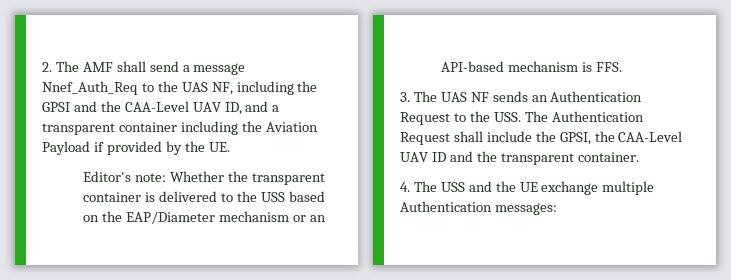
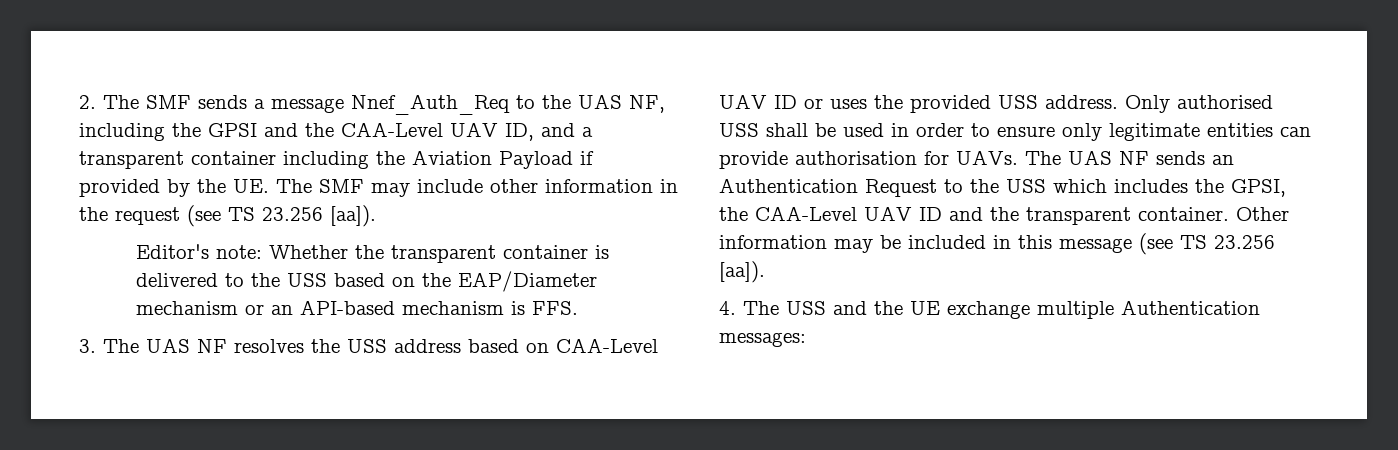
- 2. The AMF shall send a message Nnef_Auth_Req to the UAS NF, including the GPSI and the CAA-Level UAV ID, and a transparent container including the Aviation Payload if provided by the UE.
+ 2. The SMF sends a message Nnef_Auth_Req to the UAS NF, including the GPSI and the CAA-Level UAV ID, and a transparent container including the Aviation Payload if provided by the UE. The SMF may include other information in the request (see TS 23.256 [aa]).
- 3. The UAS NF sends an Authentication Request to the USS. The Authentication Request shall include the GPSI, the CAA-Level UAV ID and the transparent container.
+ 3. The UAS NF resolves the USS address based on CAA-Level UAV ID or uses the provided USS address. Only authorised USS shall be used in order to ensure only legitimate entities can provide authorisation for UAVs. The UAS NF sends an Authentication Request to the USS which includes the GPSI, the CAA-Level UAV ID and the transparent container. Other information may be included in this message (see TS 23.256 [aa]).

